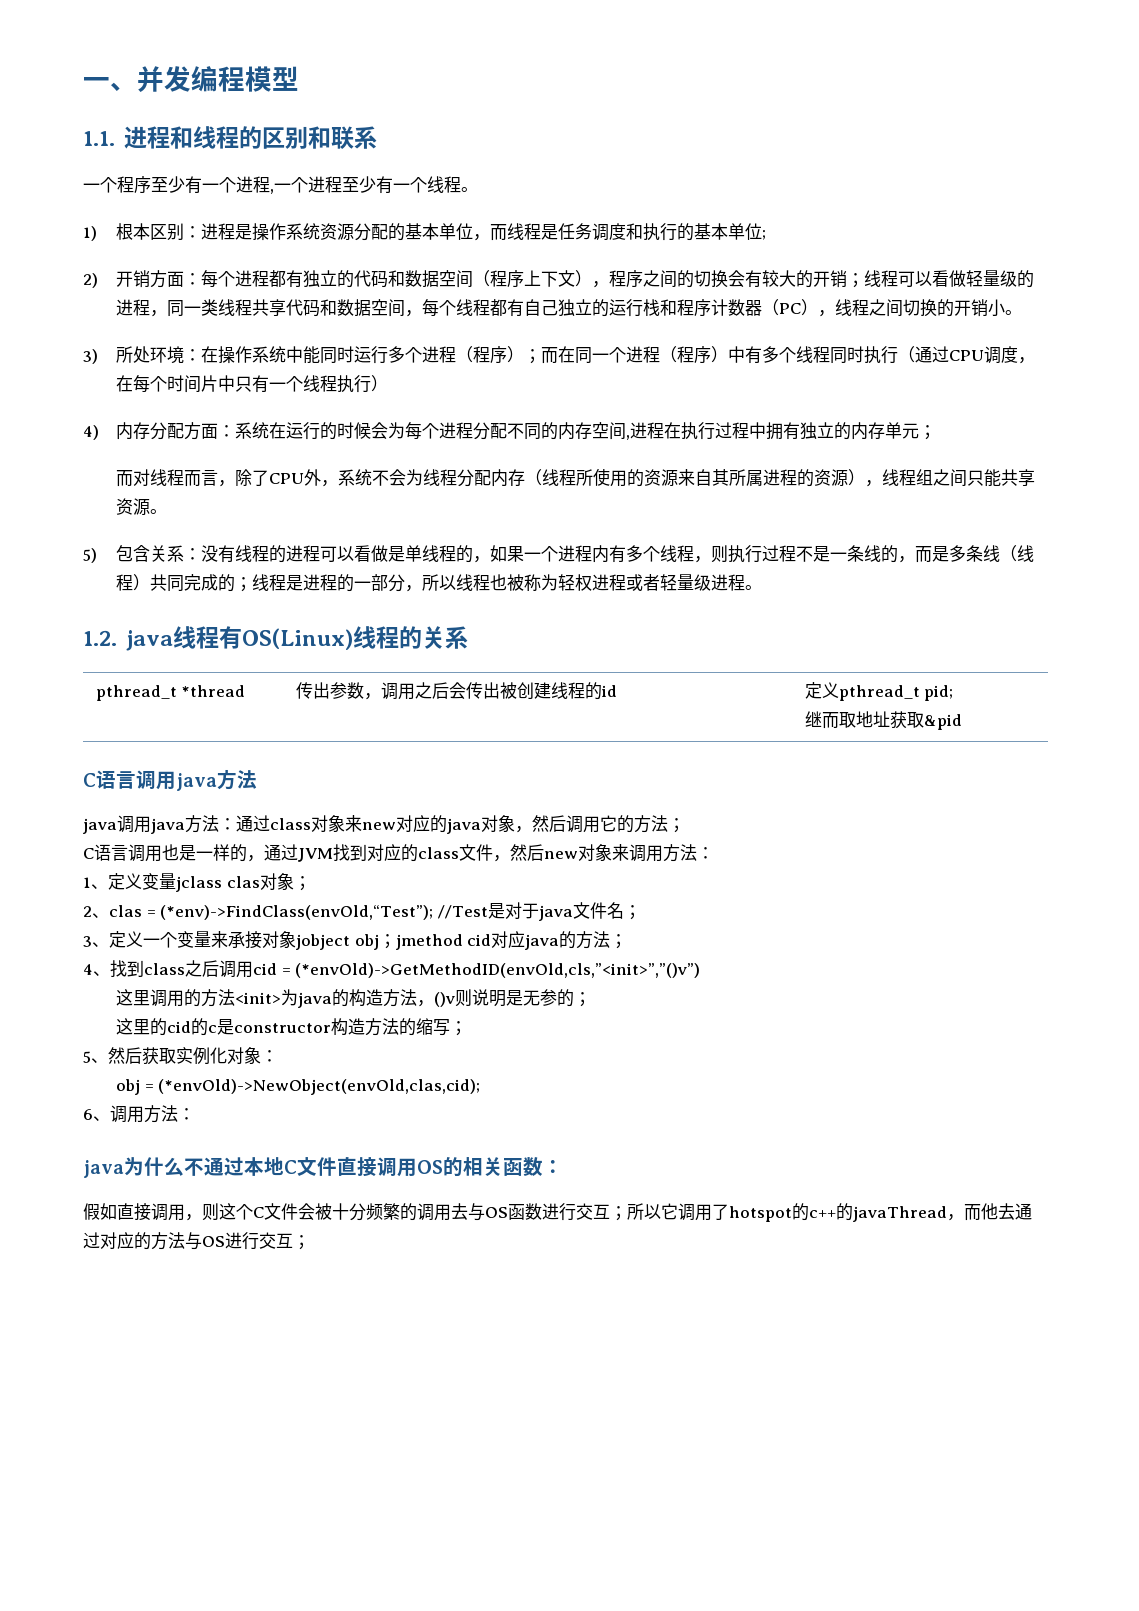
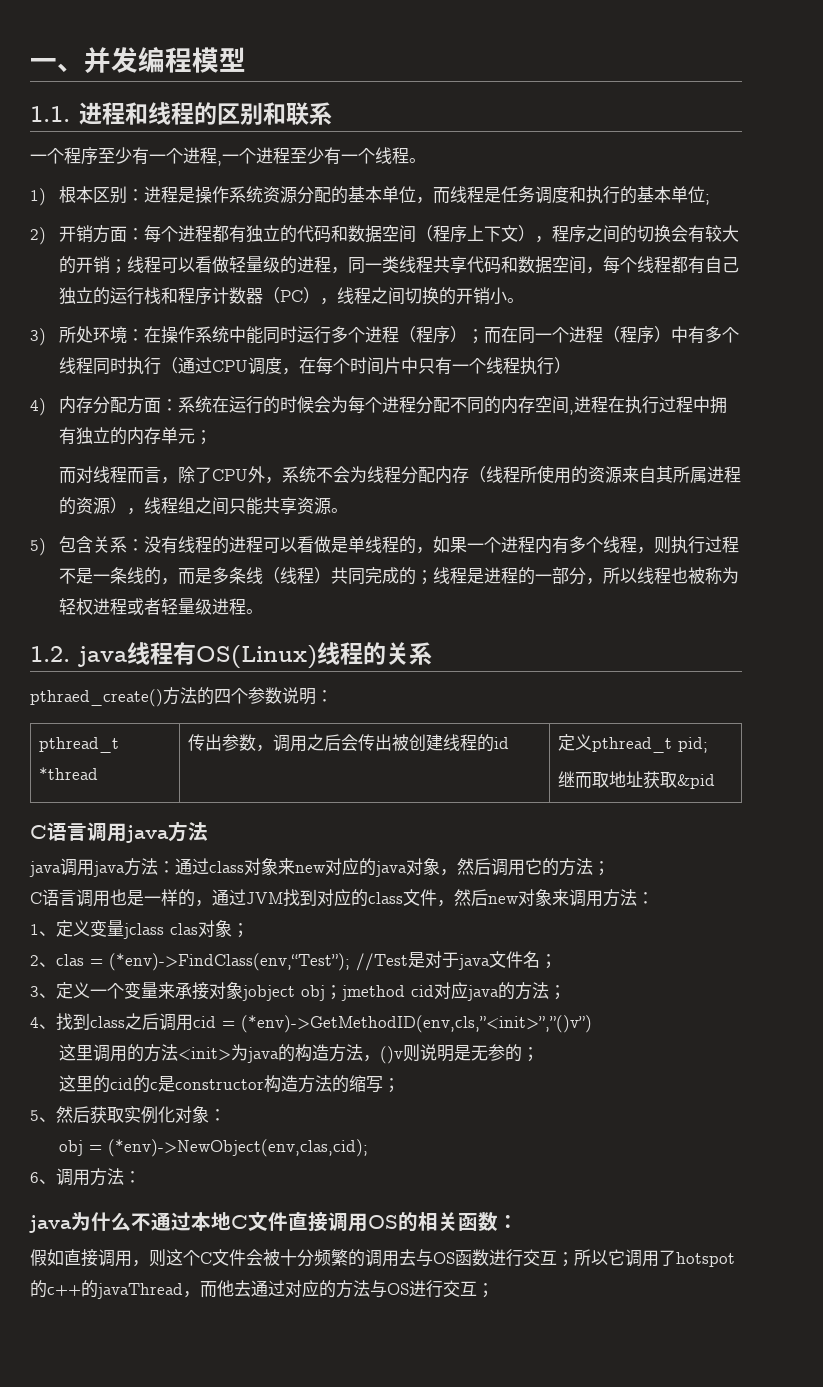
+ pthraed_create()方法的四个参数说明：
- 2、clas = (*env)->FindClass(envOld,“Test”); //Test是对于java文件名；
+ 2、clas = (*env)->FindClass(env,“Test”); //Test是对于java文件名；
- 4、找到class之后调用cid = (*envOld)->GetMethodID(envOld,cls,”<init>”,”()v”)
+ 4、找到class之后调用cid = (*env)->GetMethodID(env,cls,”<init>”,”()v”)
- obj = (*envOld)->NewObject(envOld,clas,cid);
+ obj = (*env)->NewObject(env,clas,cid);

